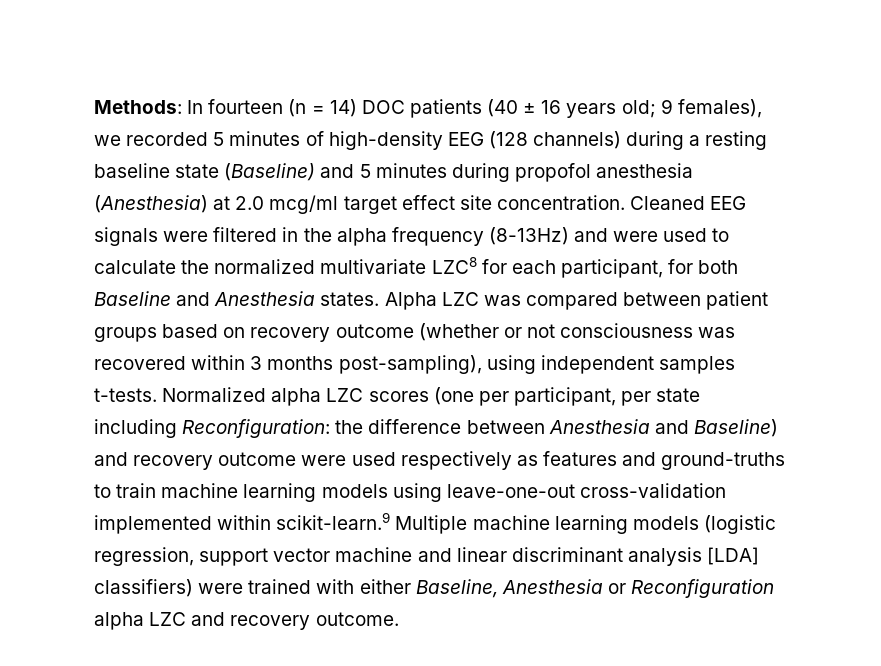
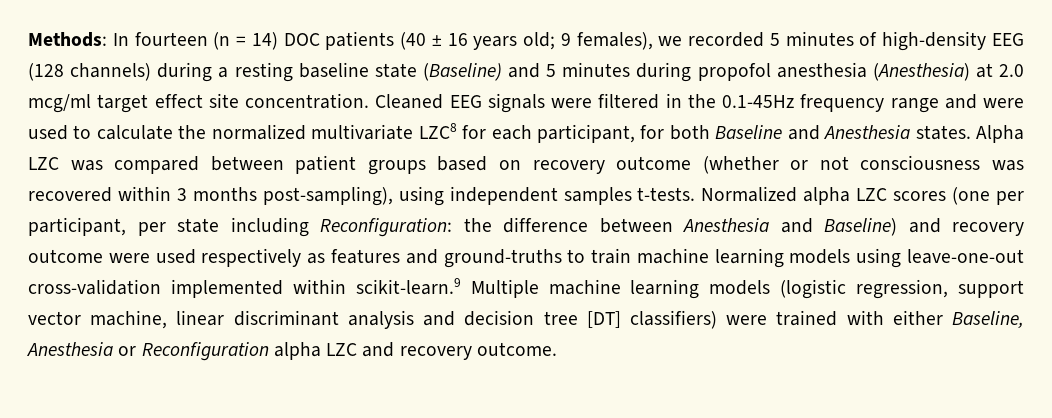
- Cleaned EEG signals were filtered in the alpha frequency (8-13Hz) and were used to calculate the normalized multivariate LZC8 for each participant, for both Baseline and Anesthesia states.
+ Cleaned EEG signals were filtered in the 0.1-45Hz frequency range and were used to calculate the normalized multivariate LZC8 for each participant, for both Baseline and Anesthesia states.
- the difference between Anesthesia and Baseline) and recovery outcome were used respectively as features and ground-truths to train machine learning models using leave-one-out cross-validation implemented within scikit-learn.9 Multiple machine learning models (logistic regression, support vector machine and linear discriminant analysis [LDA] classifiers) were trained with either Baseline, Anesthesia or Reconfiguration alpha LZC and recovery outcome.
+ the difference between Anesthesia and Baseline) and recovery outcome were used respectively as features and ground-truths to train machine learning models using leave-one-out cross-validation implemented within scikit-learn.9 Multiple machine learning models (logistic regression, support vector machine, linear discriminant analysis and decision tree [DT] classifiers) were trained with either Baseline, Anesthesia or Reconfiguration alpha LZC and recovery outcome.

